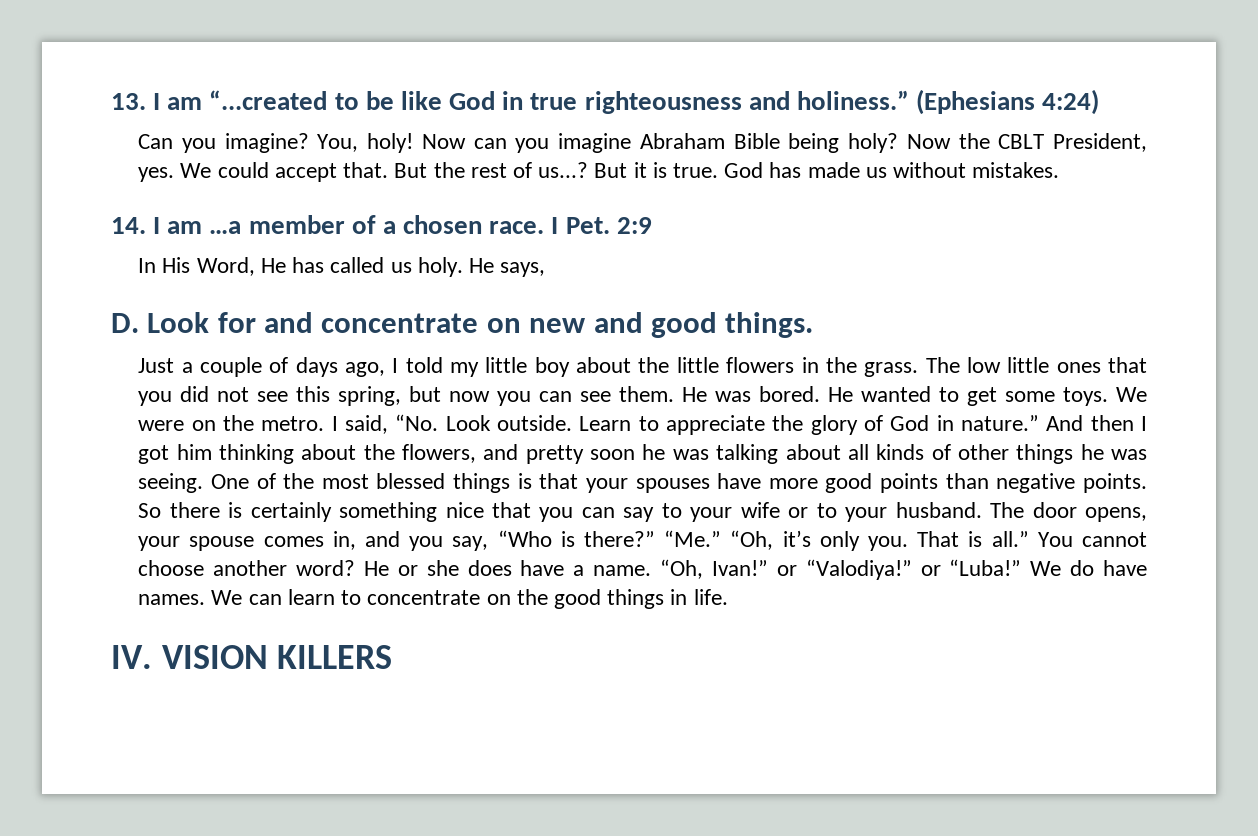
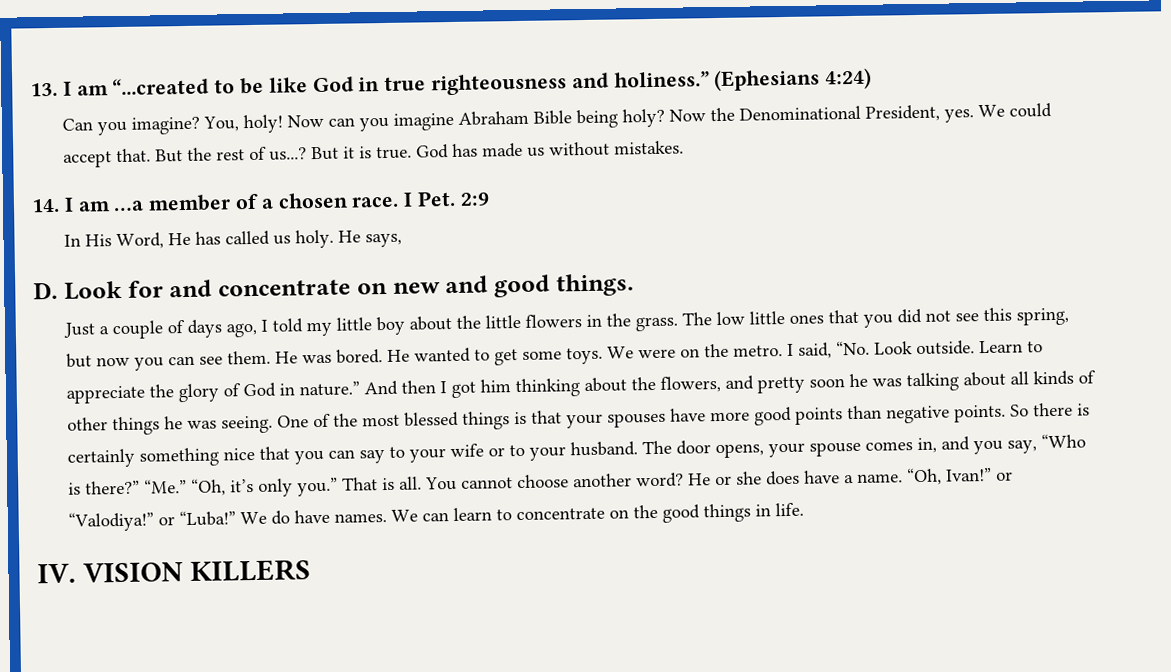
- Now the CBLT President, yes.
+ Now the Denominational President, yes.
- “Me.” “Oh, it’s only you.
+ “Me.” “Oh, it’s only you.”
- That is all.”
+ That is all.

